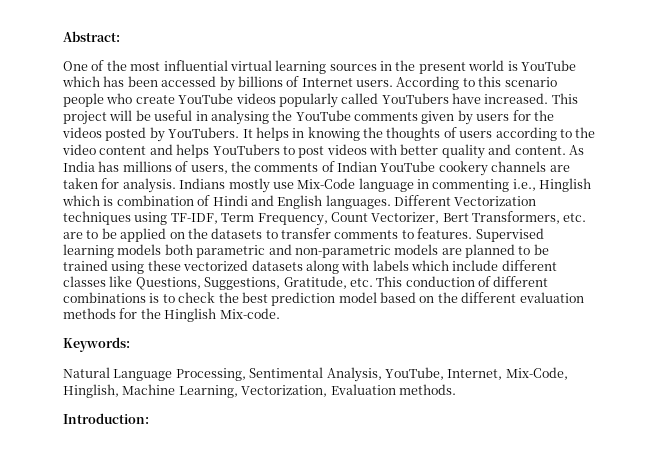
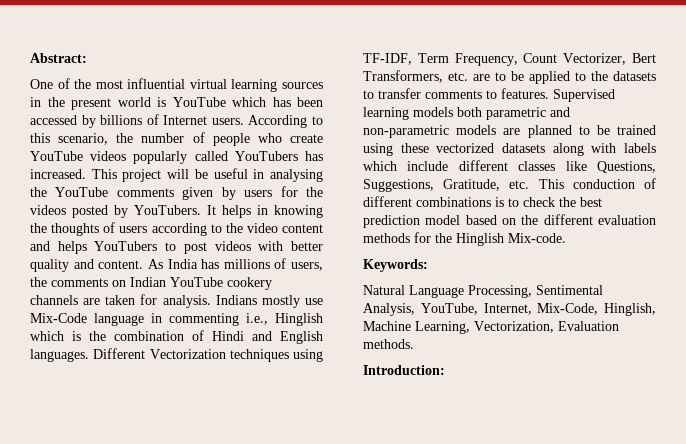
- According to this scenario people who create YouTube videos popularly called YouTubers have increased.
+ According to this scenario, the number of people who create YouTube videos popularly called YouTubers has increased.
- As India has millions of users, the comments of Indian YouTube cookery channels are taken for analysis.
+ As India has millions of users, the comments on Indian YouTube cookery channels are taken for analysis.
- Indians mostly use Mix-Code language in commenting i.e., Hinglish which is combination of Hindi and English languages.
+ Indians mostly use Mix-Code language in commenting i.e., Hinglish which is the combination of Hindi and English languages.
- Different Vectorization techniques using TF-IDF, Term Frequency, Count Vectorizer, Bert Transformers, etc. are to be applied on the datasets to transfer comments to features.
+ Different Vectorization techniques using TF-IDF, Term Frequency, Count Vectorizer, Bert Transformers, etc. are to be applied to the datasets to transfer comments to features.

